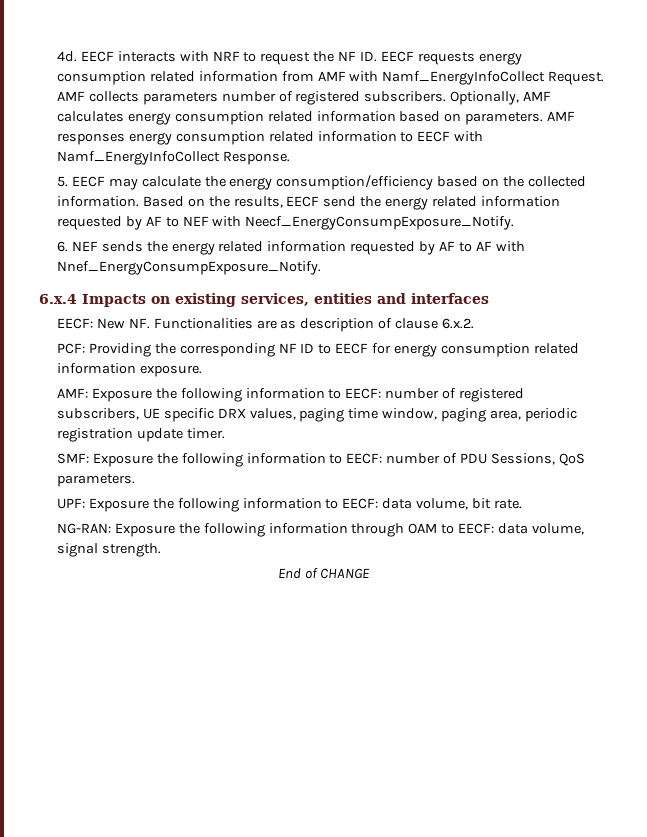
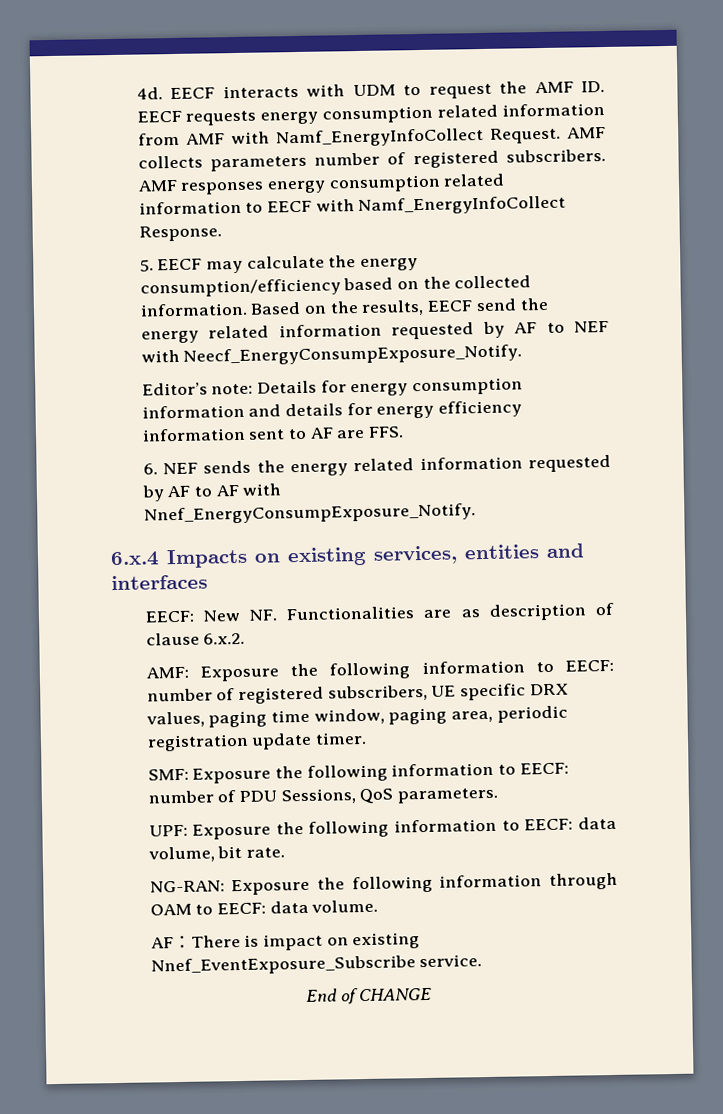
- EECF interacts with NRF to request the NF ID. EECF requests energy consumption related information from AMF with Namf_EnergyInfoCollect Request.
+ EECF interacts with UDM to request the AMF ID. EECF requests energy consumption related information from AMF with Namf_EnergyInfoCollect Request.
- Optionally, AMF calculates energy consumption related information based on parameters.
+ Editor’s note: Details for energy consumption information and details for energy efficiency information sent to AF are FFS.
- PCF: Providing the corresponding NF ID to EECF for energy consumption related information exposure.
- NG-RAN: Exposure the following information through OAM to EECF: data volume, signal strength.
+ NG-RAN: Exposure the following information through OAM to EECF: data volume.
+ AF：There is impact on existing Nnef_EventExposure_Subscribe service.

